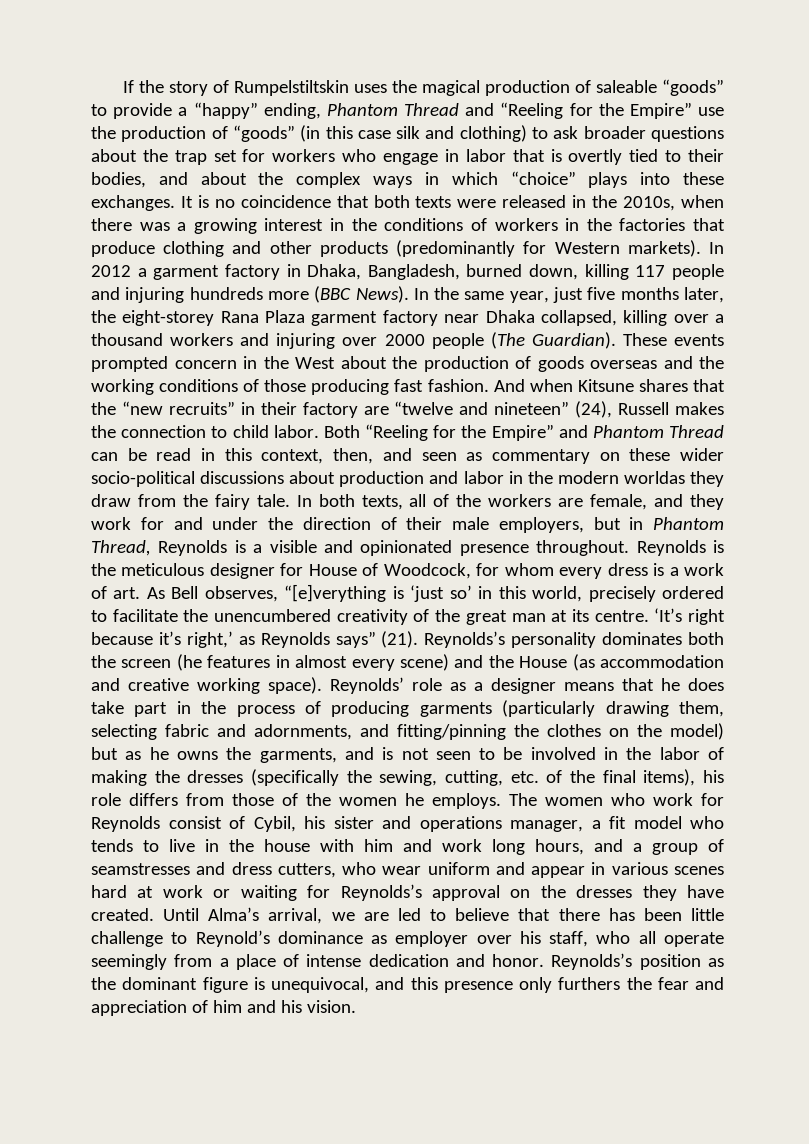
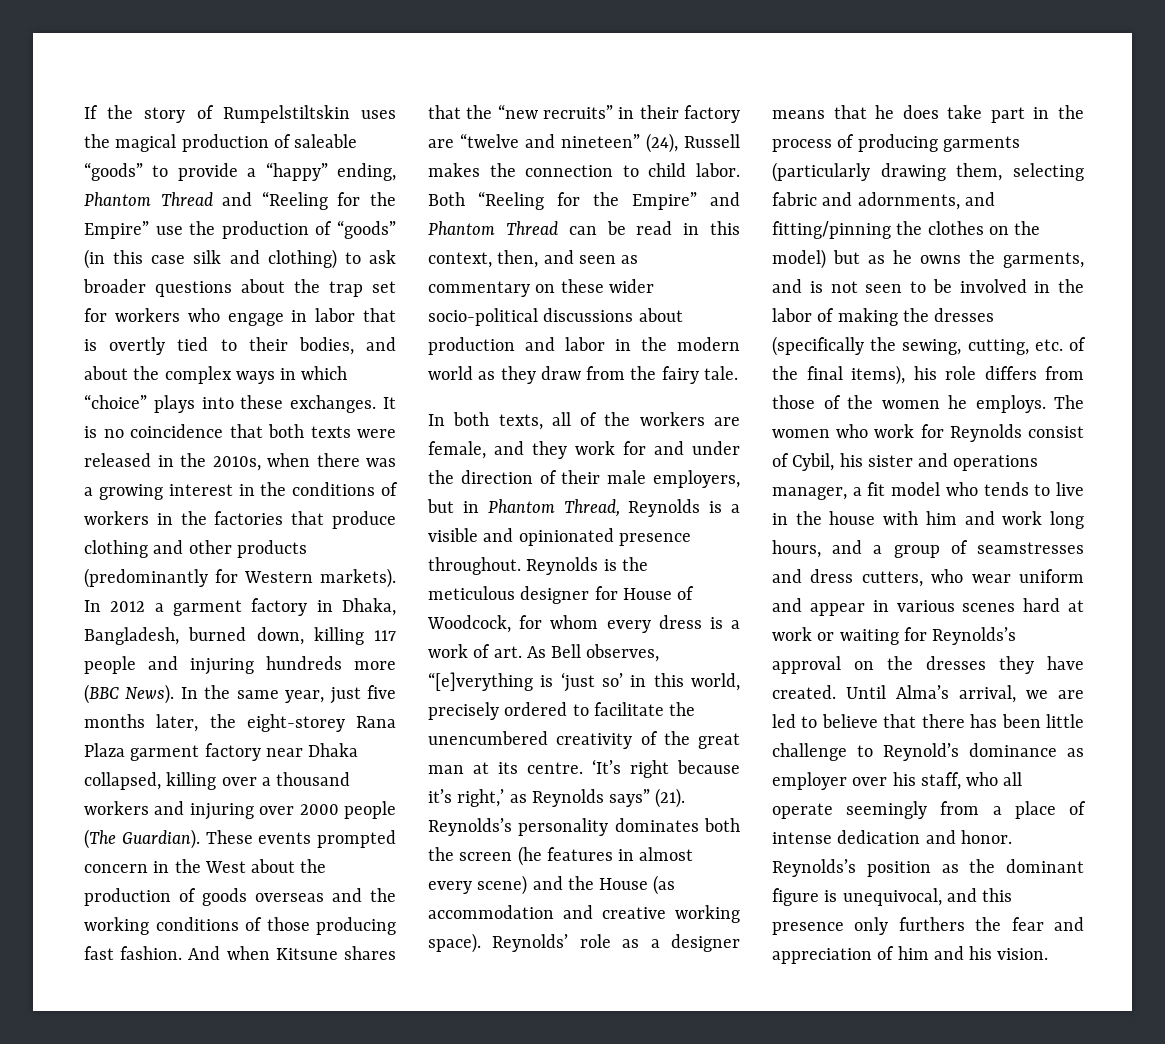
- Both “Reeling for the Empire” and Phantom Thread can be read in this context, then, and seen as commentary on these wider socio-political discussions about production and labor in the modern worldas they draw from the fairy tale. In both texts, all of the workers are female, and they work for and under the direction of their male employers, but in Phantom Thread, Reynolds is a visible and opinionated presence throughout.
+ Both “Reeling for the Empire” and Phantom Thread can be read in this context, then, and seen as commentary on these wider socio-political discussions about production and labor in the modern world as they draw from the fairy tale.
+ In both texts, all of the workers are female, and they work for and under the direction of their male employers, but in Phantom Thread, Reynolds is a visible and opinionated presence throughout.

